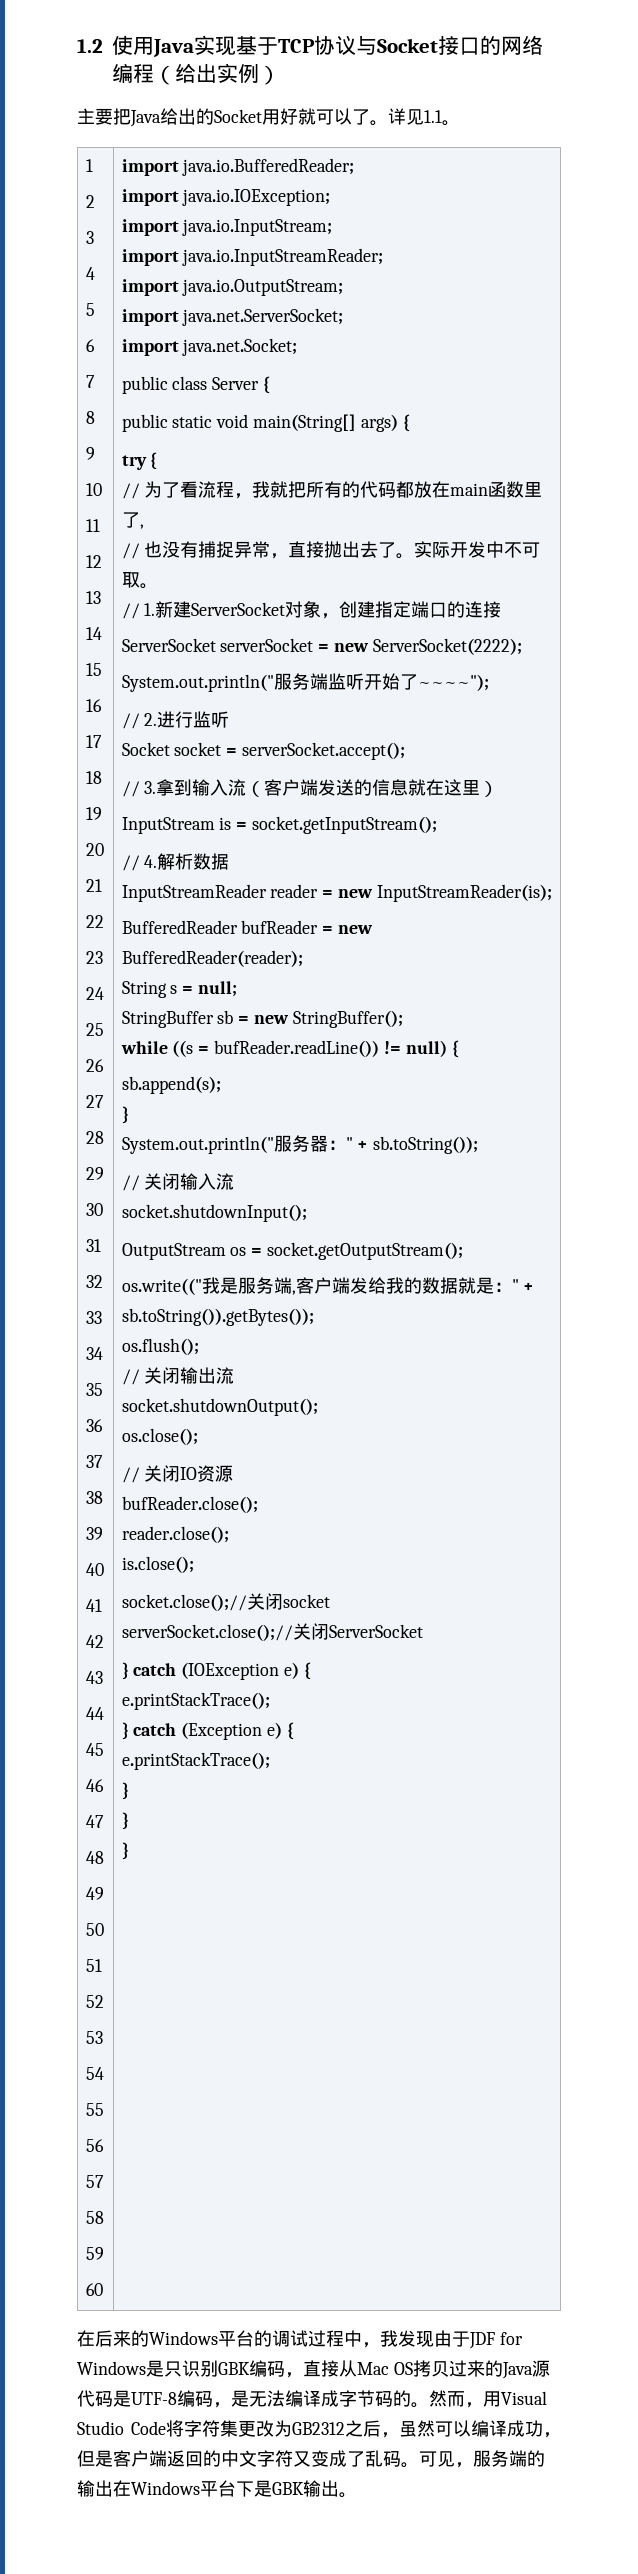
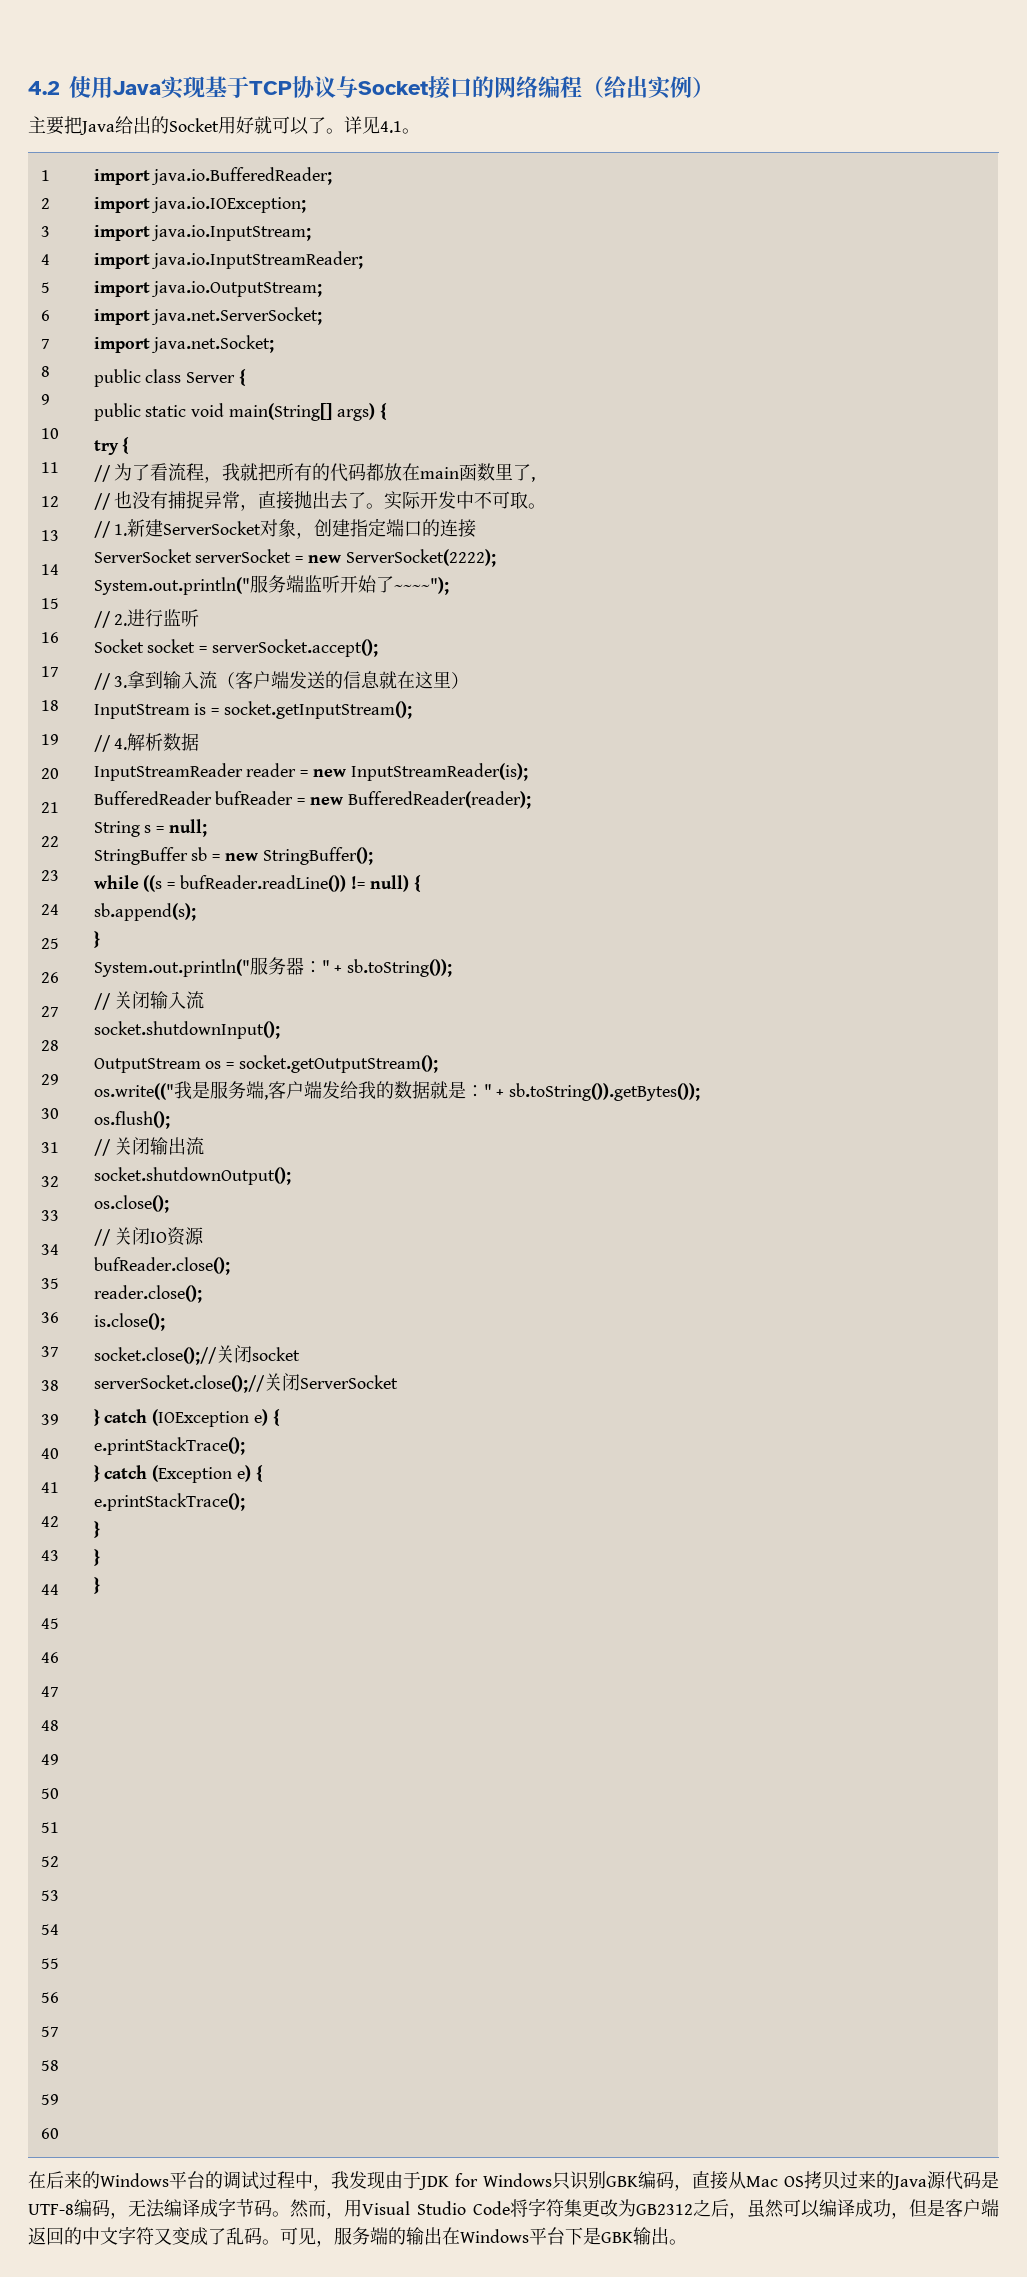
- 1.2使用Java实现基于TCP协议与Socket接口的网络编程（给出实例）
+ 4.2使用Java实现基于TCP协议与Socket接口的网络编程（给出实例）
- 详见1.1。
+ 详见4.1。
- 在后来的Windows平台的调试过程中，我发现由于JDF for Windows是只识别GBK编码，直接从Mac OS拷贝过来的Java源代码是UTF-8编码，是无法编译成字节码的。
+ 在后来的Windows平台的调试过程中，我发现由于JDK for Windows只识别GBK编码，直接从Mac OS拷贝过来的Java源代码是UTF-8编码，无法编译成字节码。

